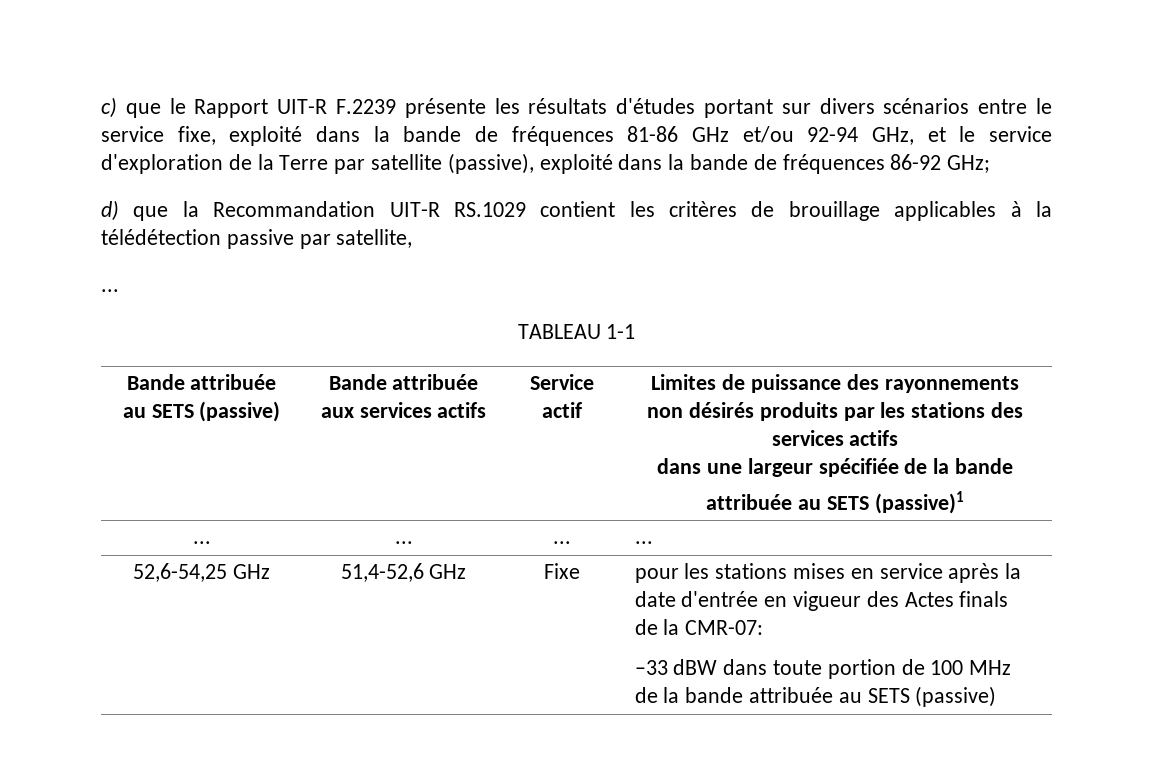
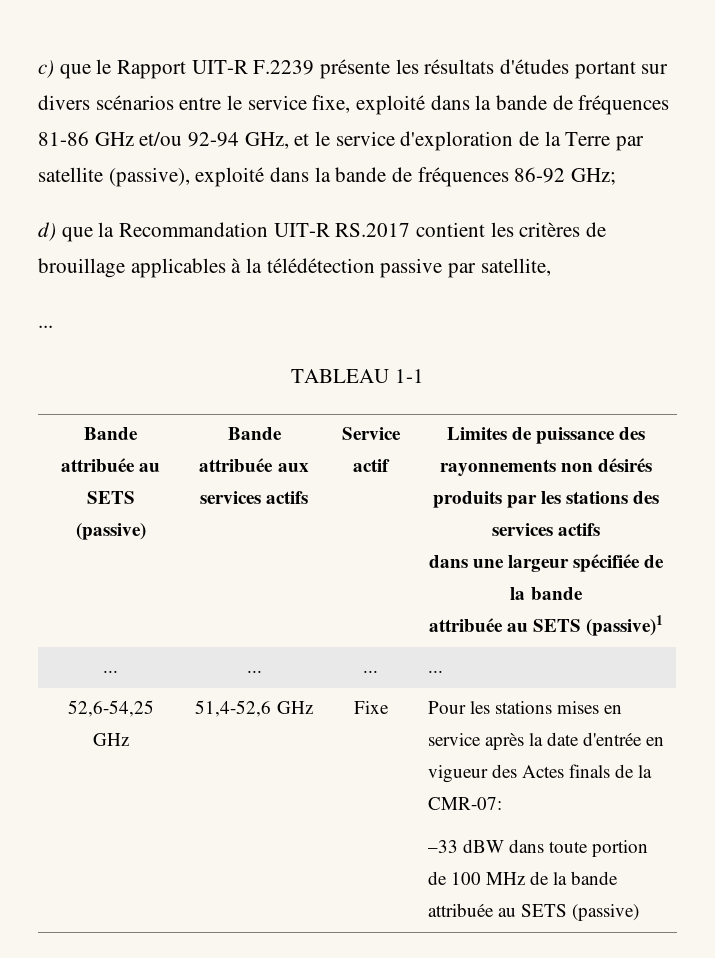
- d) que la Recommandation UIT-R RS.1029 contient les critères de brouillage applicables à la télédétection passive par satellite,
+ d) que la Recommandation UIT-R RS.2017 contient les critères de brouillage applicables à la télédétection passive par satellite,
- 52,6-54,25 GHz | 51,4-52,6 GHz | Fixe | pour les stations mises en service après la date d'entrée en vigueur des Actes finals de la CMR-07:
+ 52,6-54,25 GHz | 51,4-52,6 GHz | Fixe | Pour les stations mises en service après la date d'entrée en vigueur des Actes finals de la CMR-07:

